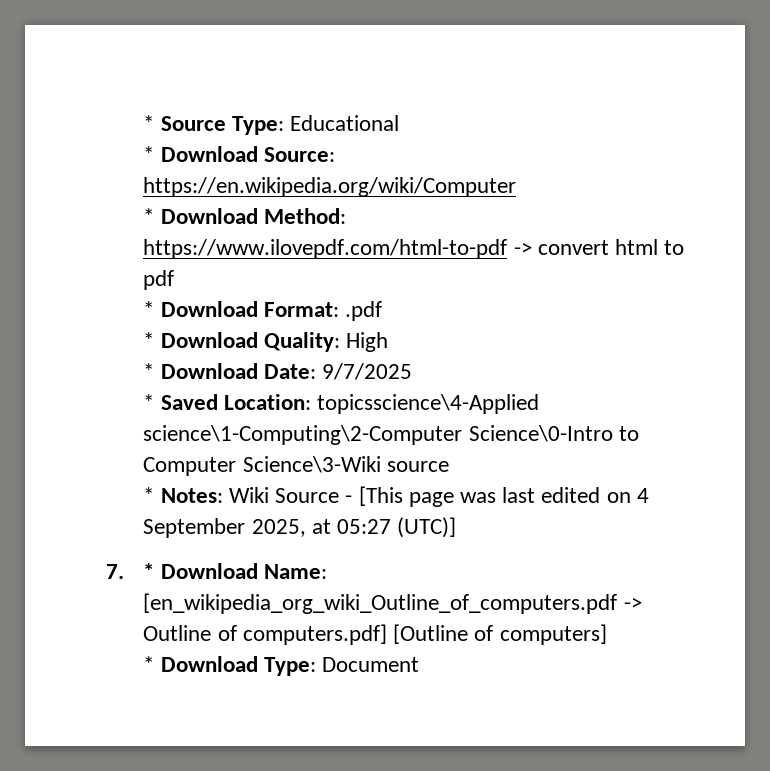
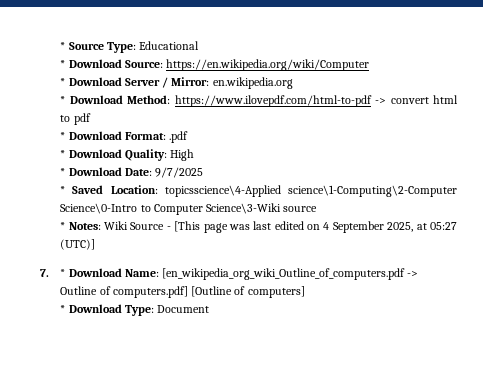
+ * Download Server / Mirror: en.wikipedia.org

